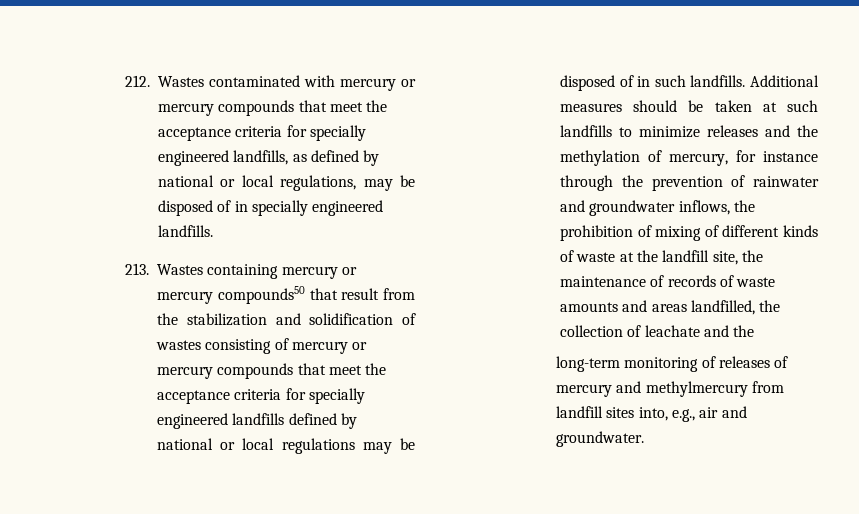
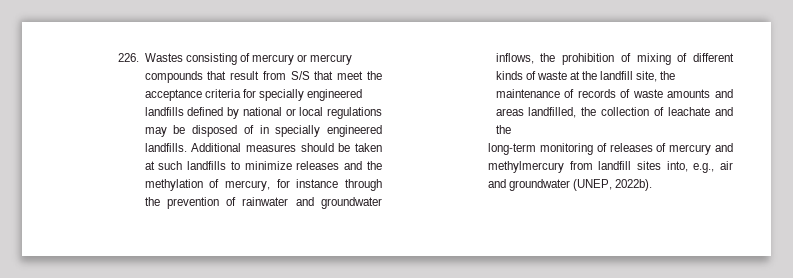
- 212. Wastes contaminated with mercury or mercury compounds that meet the acceptance criteria for specially engineered landfills, as defined by national or local regulations, may be disposed of in specially engineered landfills.
- 213. Wastes containing mercury or mercury compounds50 that result from the stabilization and solidification of wastes consisting of mercury or mercury compounds that meet the acceptance criteria for specially engineered landfills defined by national or local regulations may be disposed of in such landfills.
+ 226. Wastes consisting of mercury or mercury compounds that result from S/S that meet the acceptance criteria for specially engineered landfills defined by national or local regulations may be disposed of in specially engineered landfills.
- long-term monitoring of releases of mercury and methylmercury from landfill sites into, e.g., air and groundwater.
+ long-term monitoring of releases of mercury and methylmercury from landfill sites into, e.g., air and groundwater (UNEP, 2022b).

